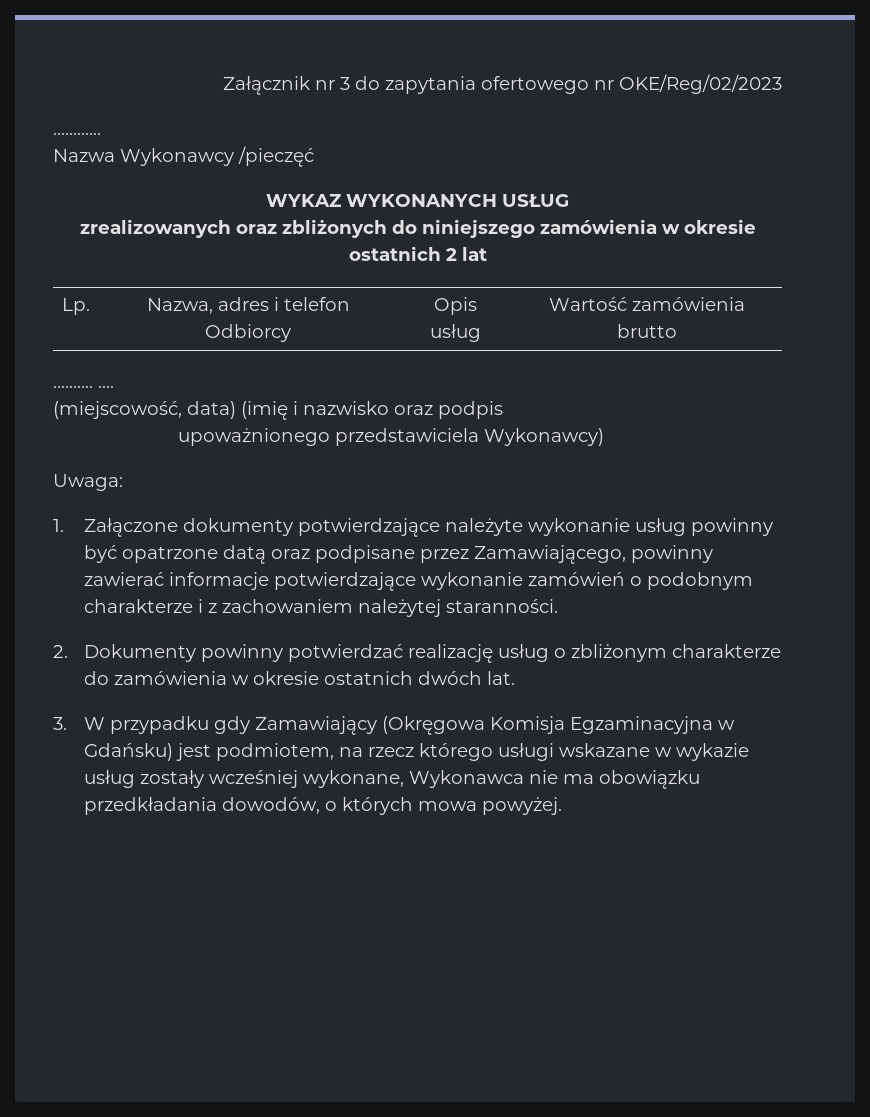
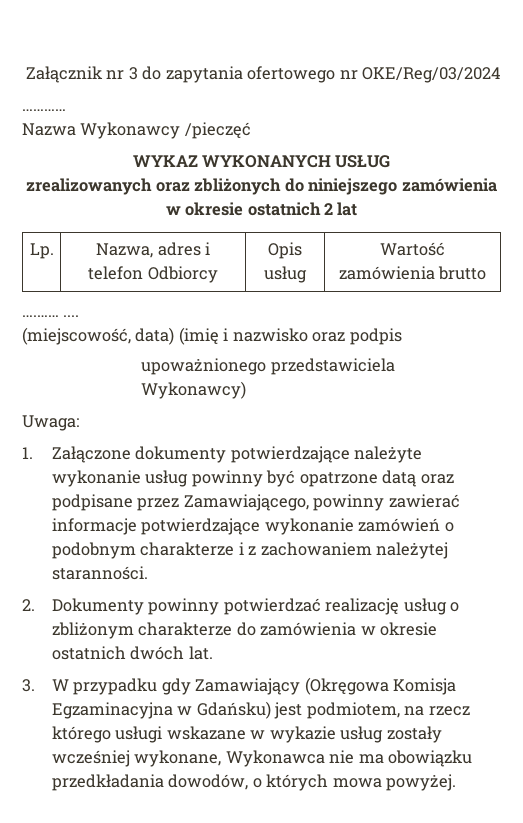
- Załącznik nr 3 do zapytania ofertowego nr OKE/Reg/02/2023
+ Załącznik nr 3 do zapytania ofertowego nr OKE/Reg/03/2024

